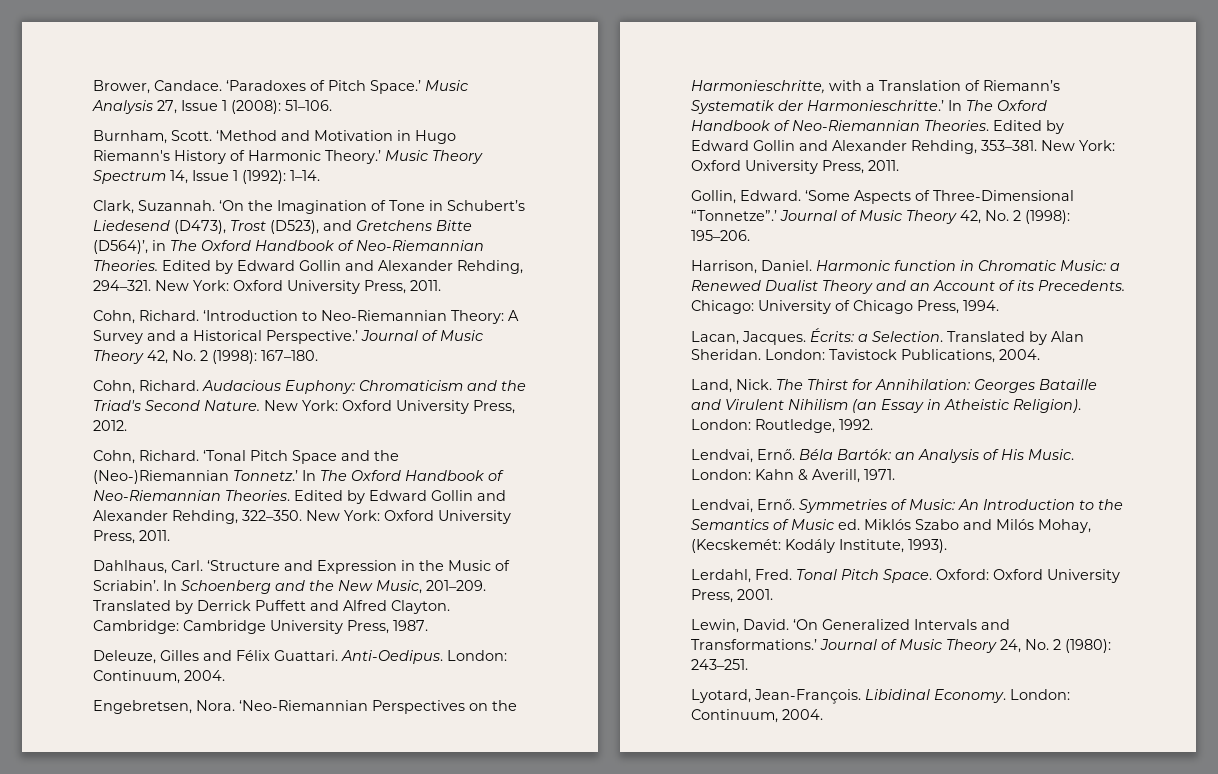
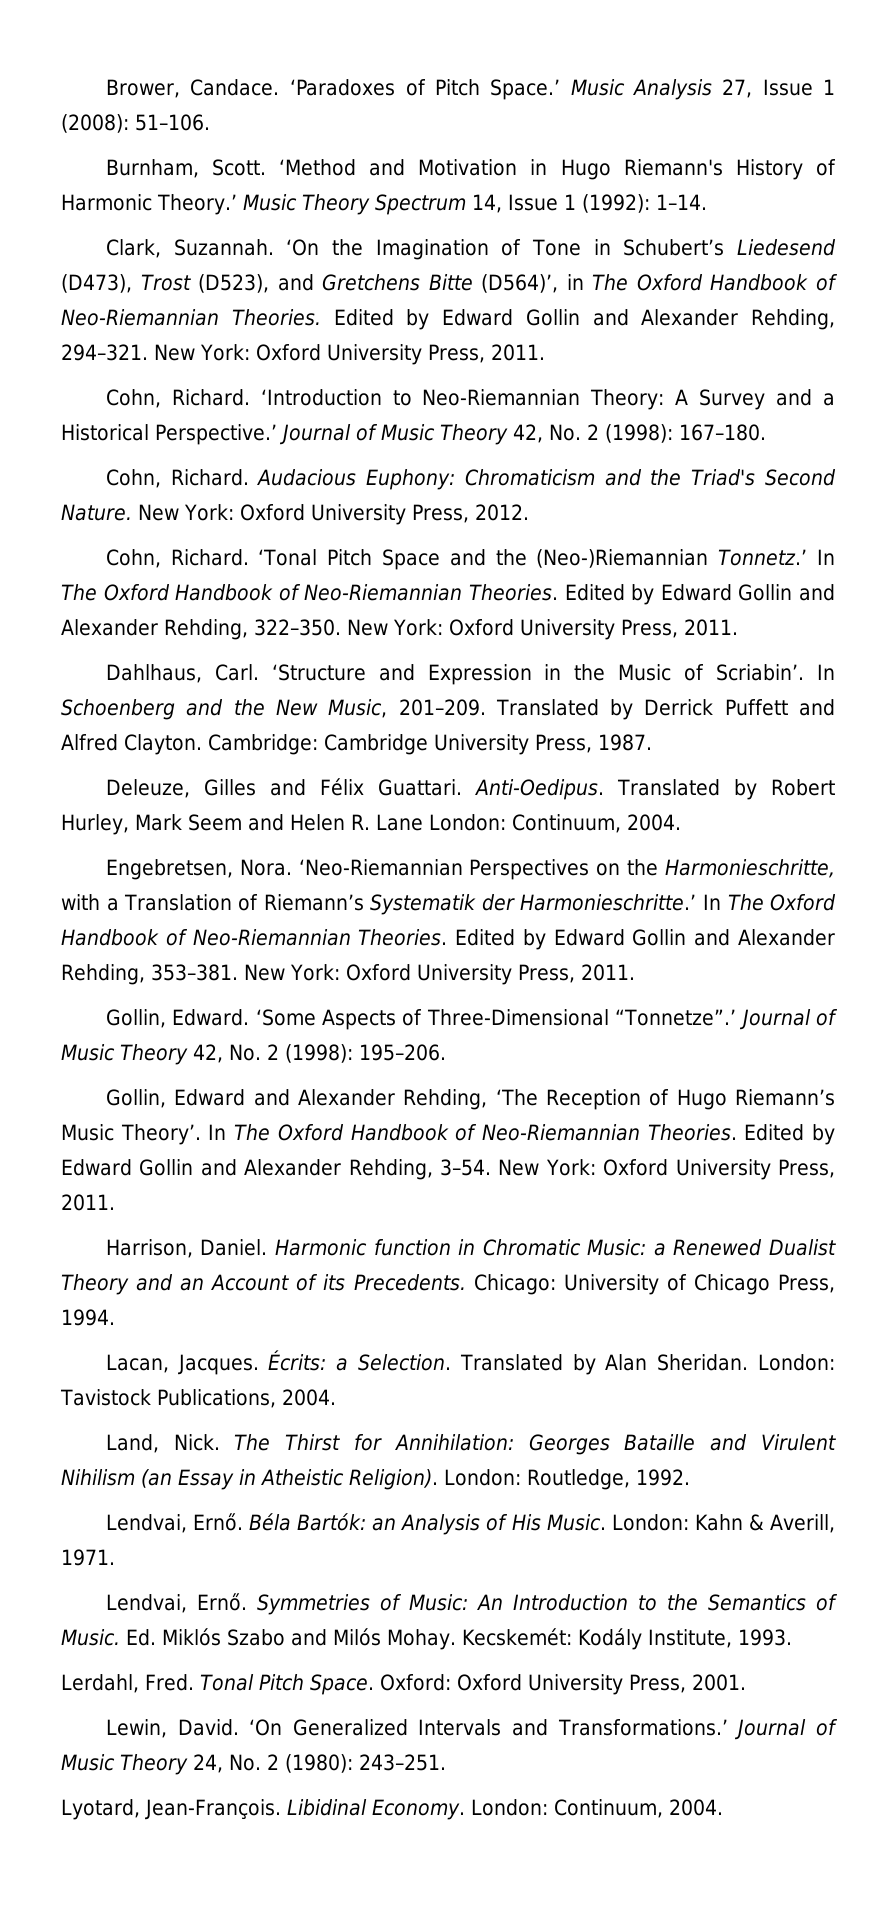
- Anti-Oedipus. London: Continuum, 2004.
+ Anti-Oedipus. Translated by Robert Hurley, Mark Seem and Helen R. Lane London: Continuum, 2004.
+ Gollin, Edward and Alexander Rehding, ‘The Reception of Hugo Riemann’s Music Theory’. In The Oxford Handbook of Neo-Riemannian Theories. Edited by Edward Gollin and Alexander Rehding, 3–54. New York: Oxford University Press, 2011.
- Symmetries of Music: An Introduction to the Semantics of Music ed. Miklós Szabo and Milós Mohay, (Kecskemét: Kodály Institute, 1993).
+ Symmetries of Music: An Introduction to the Semantics of Music. Ed. Miklós Szabo and Milós Mohay. Kecskemét: Kodály Institute, 1993.

